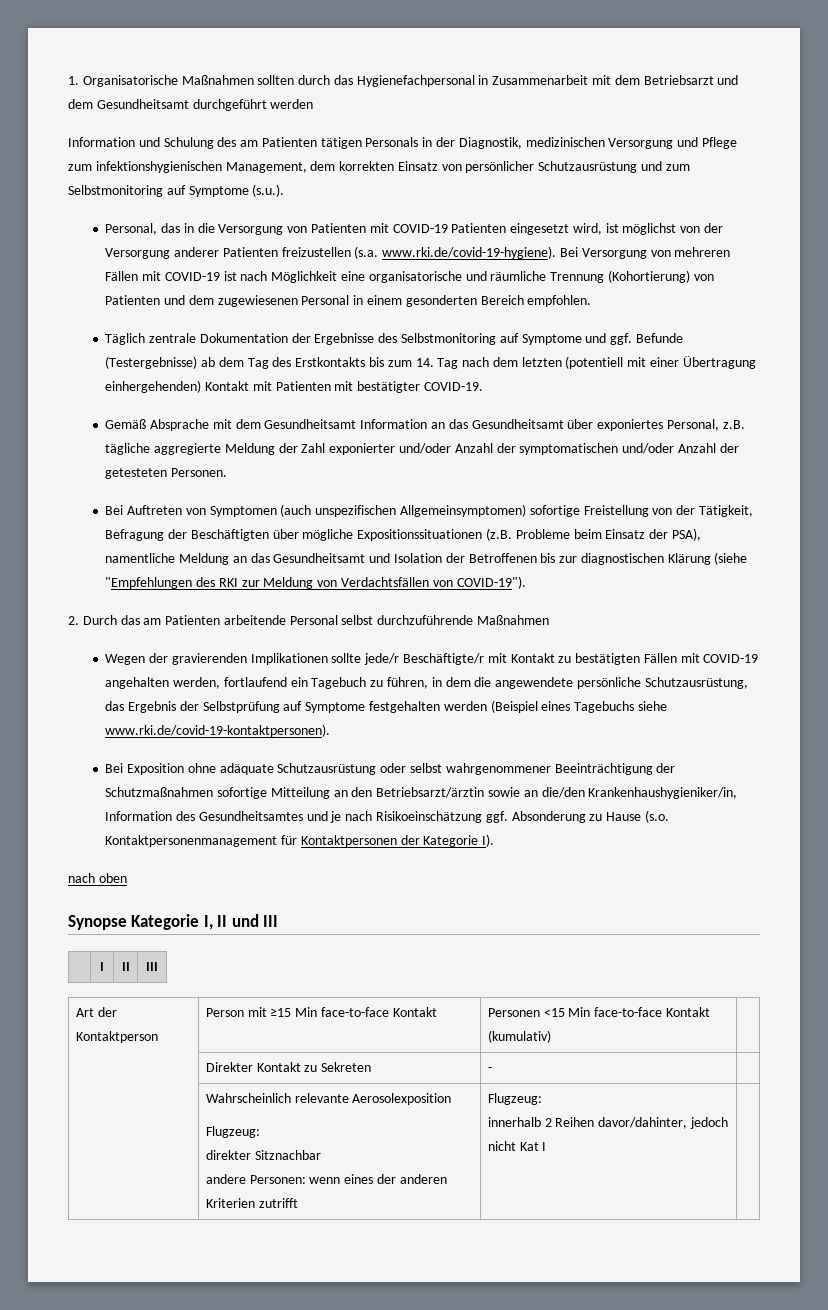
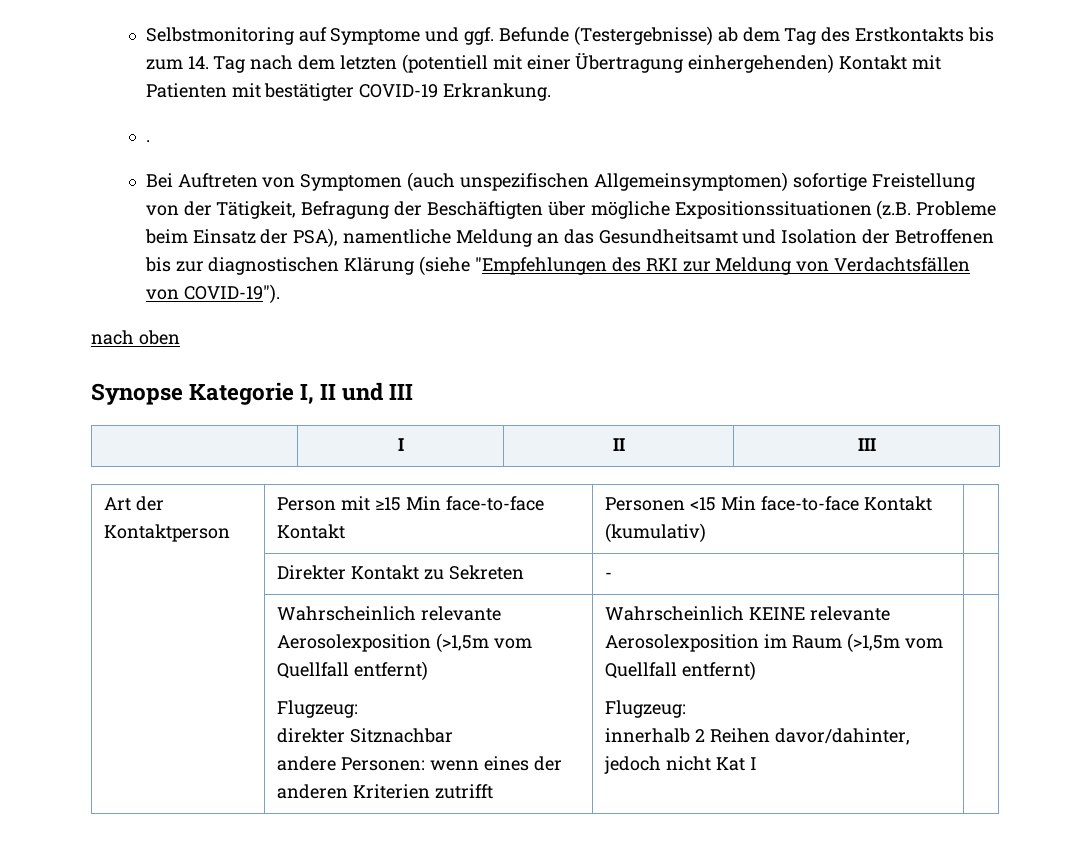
- 1. Organisatorische Maßnahmen sollten durch das Hygienefachpersonal in Zusammenarbeit mit dem Betriebsarzt und dem Gesundheitsamt durchgeführt werden
- Information und Schulung des am Patienten tätigen Personals in der Diagnostik, medizinischen Versorgung und Pflege zum infektionshygienischen Management, dem korrekten Einsatz von persönlicher Schutzausrüstung und zum Selbstmonitoring auf Symptome (s.u.).
- Personal, das in die Versorgung von Patienten mit COVID-19 Patienten eingesetzt wird, ist möglichst von der Versorgung anderer Patienten freizustellen (s.a. www.rki.de/covid-19-hygiene). Bei Versorgung von mehreren Fällen mit COVID-19 ist nach Möglichkeit eine organisatorische und räumliche Trennung (Kohortierung) von Patienten und dem zugewiesenen Personal in einem gesonderten Bereich empfohlen.
- Täglich zentrale Dokumentation der Ergebnisse des Selbstmonitoring auf Symptome und ggf. Befunde (Testergebnisse) ab dem Tag des Erstkontakts bis zum 14. Tag nach dem letzten (potentiell mit einer Übertragung einhergehenden) Kontakt mit Patienten mit bestätigter COVID-19.
- Gemäß Absprache mit dem Gesundheitsamt Information an das Gesundheitsamt über exponiertes Personal, z.B. tägliche aggregierte Meldung der Zahl exponierter und/oder Anzahl der symptomatischen und/oder Anzahl der getesteten Personen.
+ Selbstmonitoring auf Symptome und ggf. Befunde (Testergebnisse) ab dem Tag des Erstkontakts bis zum 14. Tag nach dem letzten (potentiell mit einer Übertragung einhergehenden) Kontakt mit Patienten mit bestätigter COVID-19 Erkrankung.
+ .
- 2. Durch das am Patienten arbeitende Personal selbst durchzuführende Maßnahmen
- Wegen der gravierenden Implikationen sollte jede/r Beschäftigte/r mit Kontakt zu bestätigten Fällen mit COVID-19 angehalten werden, fortlaufend ein Tagebuch zu führen, in dem die angewendete persönliche Schutzausrüstung, das Ergebnis der Selbstprüfung auf Symptome festgehalten werden (Beispiel eines Tagebuchs siehe www.rki.de/covid-19-kontaktpersonen).
- Bei Exposition ohne adäquate Schutzausrüstung oder selbst wahrgenommener Beeinträchtigung der Schutzmaßnahmen sofortige Mitteilung an den Betriebsarzt/ärztin sowie an die/den Krankenhaushygieniker/in, Information des Gesundheitsamtes und je nach Risikoeinschätzung ggf. Absonderung zu Hause (s.o. Kontaktpersonenmanagement für Kontaktpersonen der Kategorie I).
- | Wahrscheinlich relevante Aerosolexposition
+ | Wahrscheinlich relevante Aerosolexposition (>1,5m vom Quellfall entfernt)
  Flugzeug:
  direkter Sitznachbar
- andere Personen: wenn eines der anderen Kriterien zutrifft | Flugzeug:
+ andere Personen: wenn eines der anderen Kriterien zutrifft | Wahrscheinlich KEINE relevante Aerosolexposition im Raum (>1,5m vom Quellfall entfernt)
+ Flugzeug:

